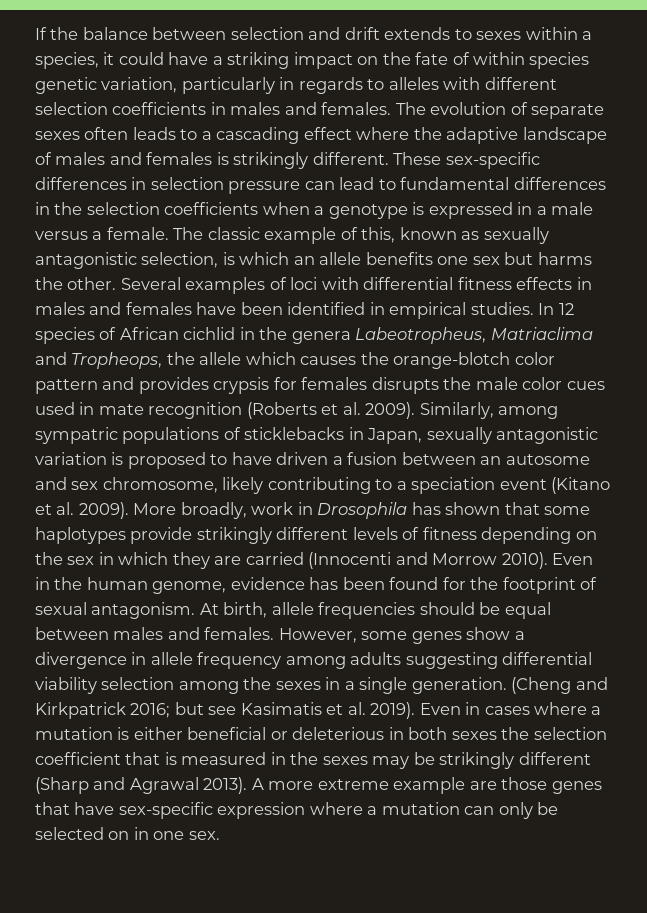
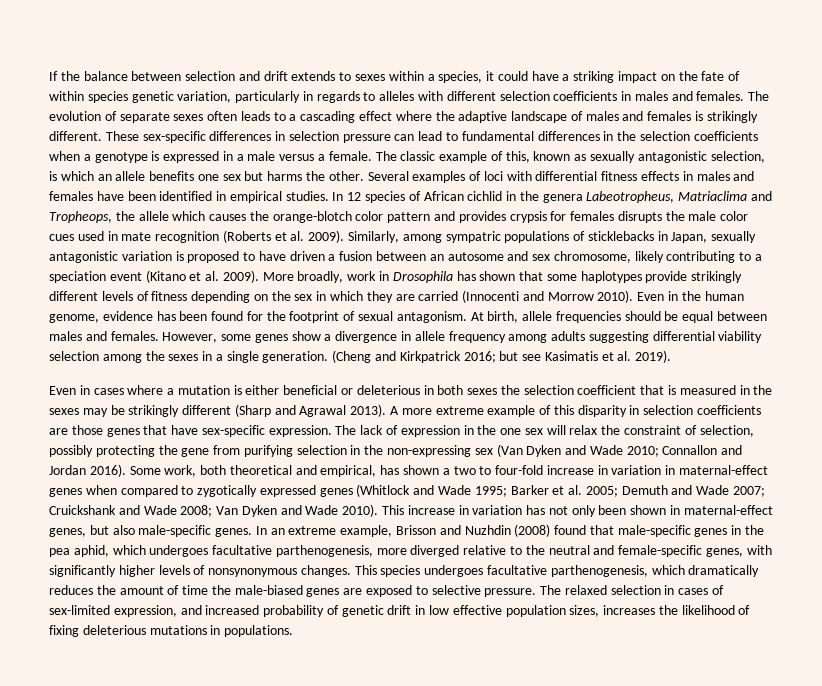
- (Cheng and Kirkpatrick 2016; but see Kasimatis et al. 2019). Even in cases where a mutation is either beneficial or deleterious in both sexes the selection coefficient that is measured in the sexes may be strikingly different (Sharp and Agrawal 2013).
+ (Cheng and Kirkpatrick 2016; but see Kasimatis et al. 2019).
+ Even in cases where a mutation is either beneficial or deleterious in both sexes the selection coefficient that is measured in the sexes may be strikingly different (Sharp and Agrawal 2013).
- A more extreme example are those genes that have sex-specific expression where a mutation can only be selected on in one sex.
+ A more extreme example of this disparity in selection coefficients are those genes that have sex-specific expression. The lack of expression in the one sex will relax the constraint of selection, possibly protecting the gene from purifying selection in the non-expressing sex (Van Dyken and Wade 2010; Connallon and Jordan 2016). Some work, both theoretical and empirical, has shown a two to four-fold increase in variation in maternal-effect genes when compared to zygotically expressed genes (Whitlock and Wade 1995; Barker et al. 2005; Demuth and Wade 2007; Cruickshank and Wade 2008; Van Dyken and Wade 2010). This increase in variation has not only been shown in maternal-effect genes, but also male-specific genes. In an extreme example, Brisson and Nuzhdin (2008) found that male-specific genes in the pea aphid, which undergoes facultative parthenogenesis, more diverged relative to the neutral and female-specific genes, with significantly higher levels of nonsynonymous changes. This species undergoes facultative parthenogenesis, which dramatically reduces the amount of time the male-biased genes are exposed to selective pressure. The relaxed selection in cases of sex-limited expression, and increased probability of genetic drift in low effective population sizes, increases the likelihood of fixing deleterious mutations in populations.

